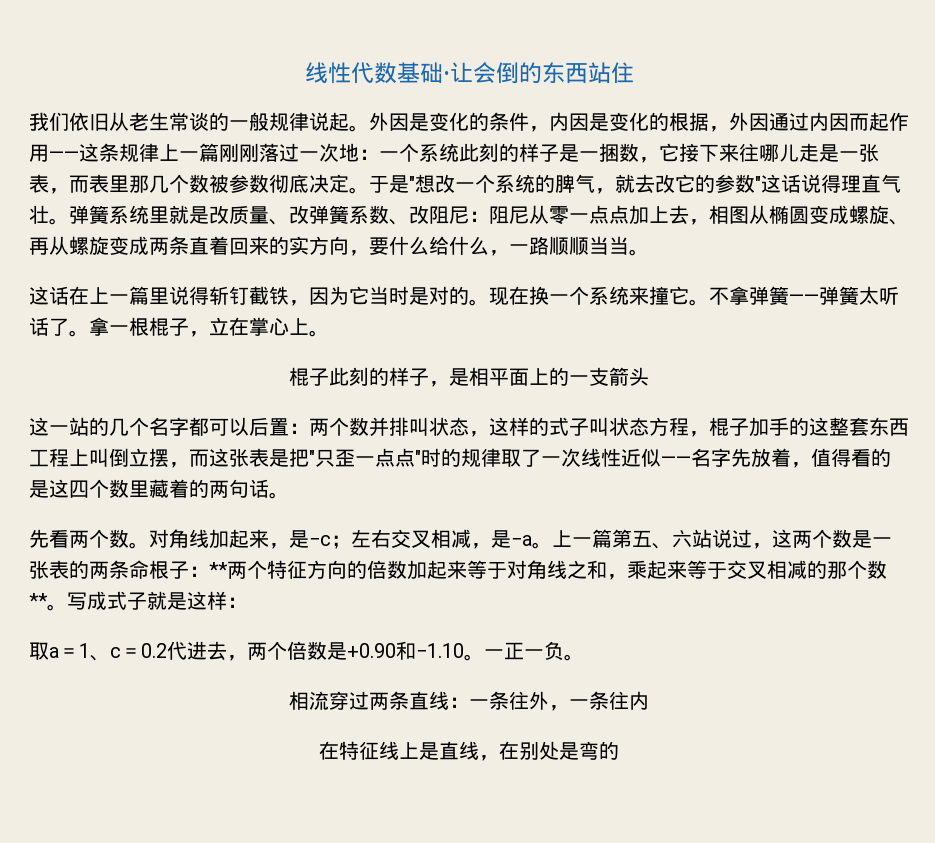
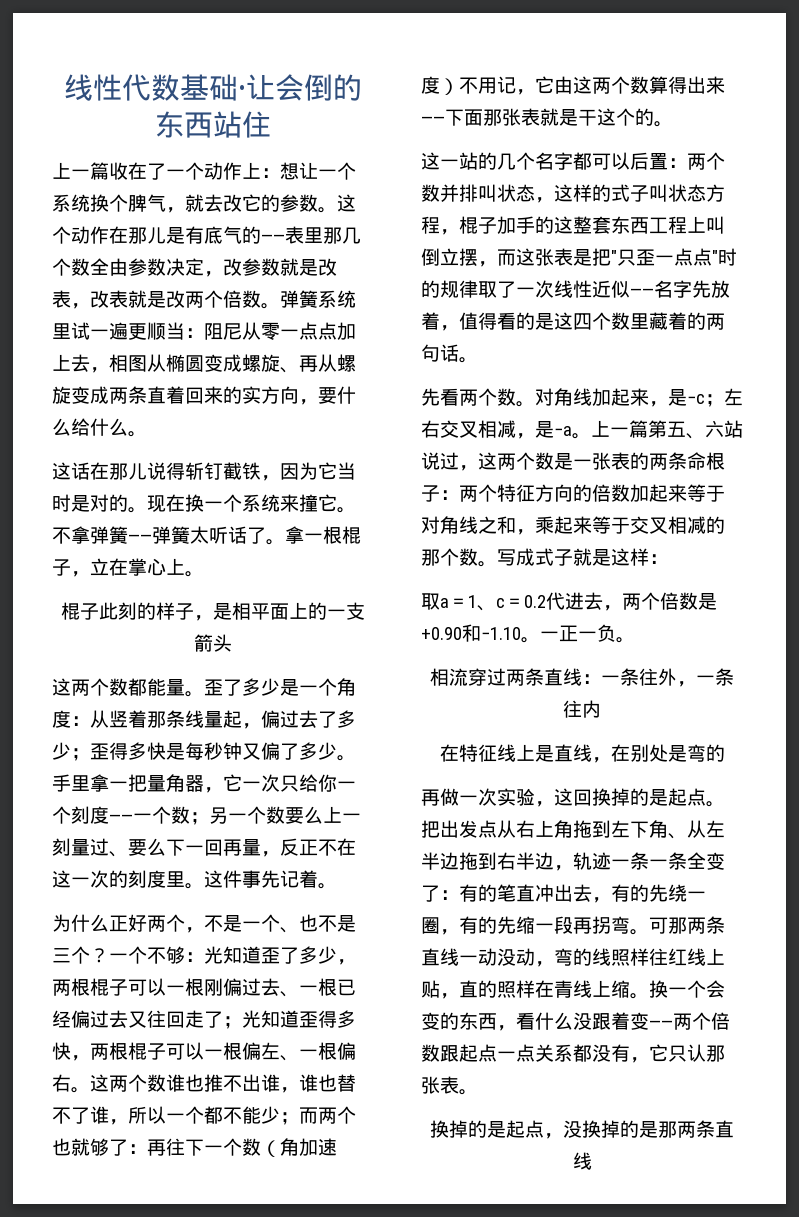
- 我们依旧从老生常谈的一般规律说起。外因是变化的条件，内因是变化的根据，外因通过内因而起作用——这条规律上一篇刚刚落过一次地：一个系统此刻的样子是一捆数，它接下来往哪儿走是一张表，而表里那几个数被参数彻底决定。于是"想改一个系统的脾气，就去改它的参数"这话说得理直气壮。弹簧系统里就是改质量、改弹簧系数、改阻尼：阻尼从零一点点加上去，相图从椭圆变成螺旋、再从螺旋变成两条直着回来的实方向，要什么给什么，一路顺顺当当。
+ 上一篇收在了一个动作上：想让一个系统换个脾气，就去改它的参数。这个动作在那儿是有底气的——表里那几个数全由参数决定，改参数就是改表，改表就是改两个倍数。弹簧系统里试一遍更顺当：阻尼从零一点点加上去，相图从椭圆变成螺旋、再从螺旋变成两条直着回来的实方向，要什么给什么。
- 这话在上一篇里说得斩钉截铁，因为它当时是对的。
+ 这话在那儿说得斩钉截铁，因为它当时是对的。
+ 这两个数都能量。歪了多少是一个角度：从竖着那条线量起，偏过去了多少；歪得多快是每秒钟又偏了多少。手里拿一把量角器，它一次只给你一个刻度——一个数；另一个数要么上一刻量过、要么下一回再量，反正不在这一次的刻度里。这件事先记着。
+ 为什么正好两个，不是一个、也不是三个？一个不够：光知道歪了多少，两根棍子可以一根刚偏过去、一根已经偏过去又往回走了；光知道歪得多快，两根棍子可以一根偏左、一根偏右。这两个数谁也推不出谁，谁也替不了谁，所以一个都不能少；而两个也就够了：再往下一个数（角加速度）不用记，它由这两个数算得出来——下面那张表就是干这个的。
- 上一篇第五、六站说过，这两个数是一张表的两条命根子：**两个特征方向的倍数加起来等于对角线之和，乘起来等于交叉相减的那个数**。
+ 上一篇第五、六站说过，这两个数是一张表的两条命根子：两个特征方向的倍数加起来等于对角线之和，乘起来等于交叉相减的那个数。
+ 再做一次实验，这回换掉的是起点。把出发点从右上角拖到左下角、从左半边拖到右半边，轨迹一条一条全变了：有的笔直冲出去，有的先绕一圈，有的先缩一段再拐弯。可那两条直线一动没动，弯的线照样往红线上贴，直的照样在青线上缩。换一个会变的东西，看什么没跟着变——两个倍数跟起点一点关系都没有，它只认那张表。
+ 换掉的是起点，没换掉的是那两条直线

